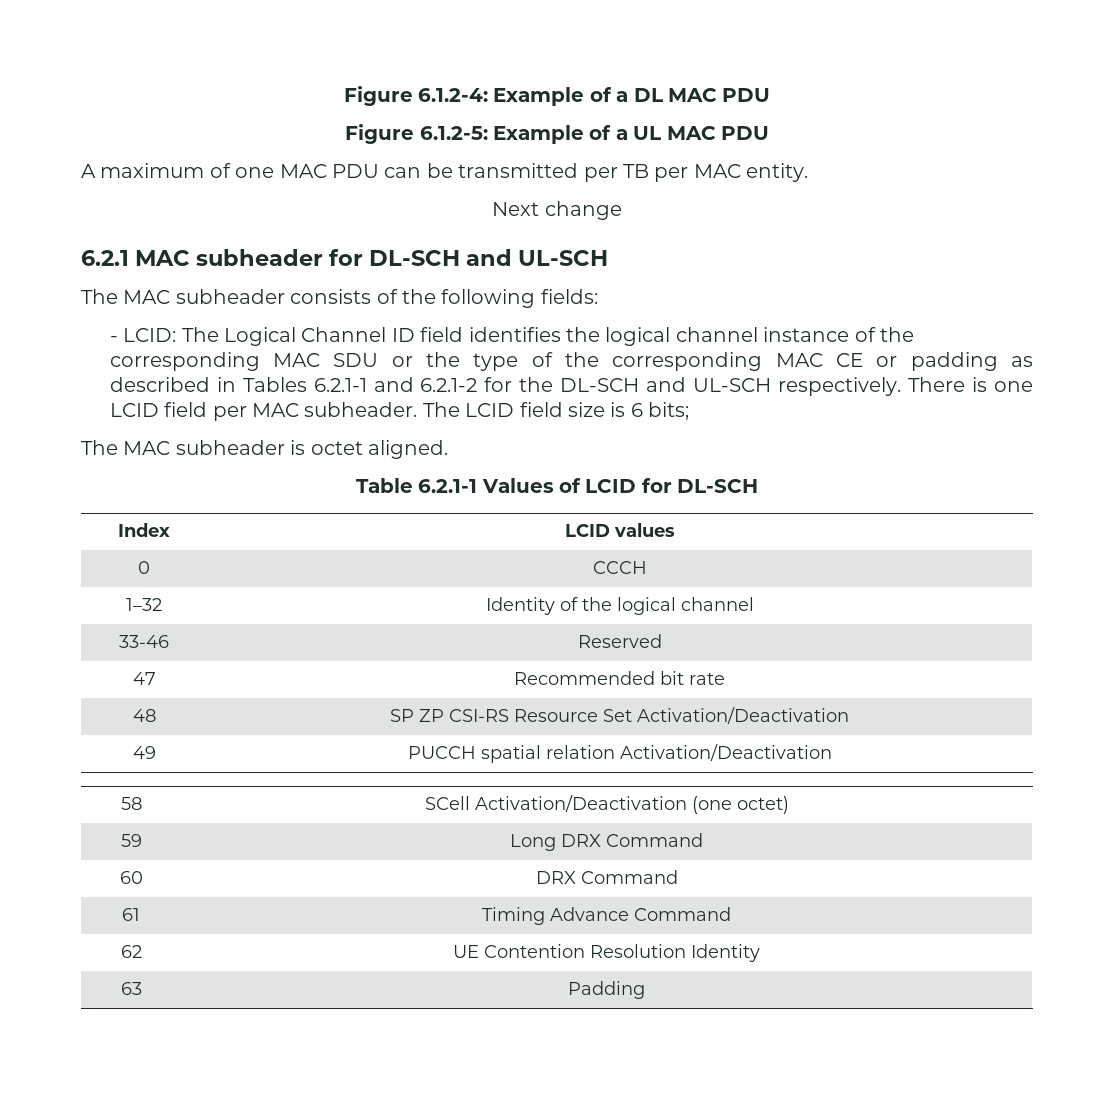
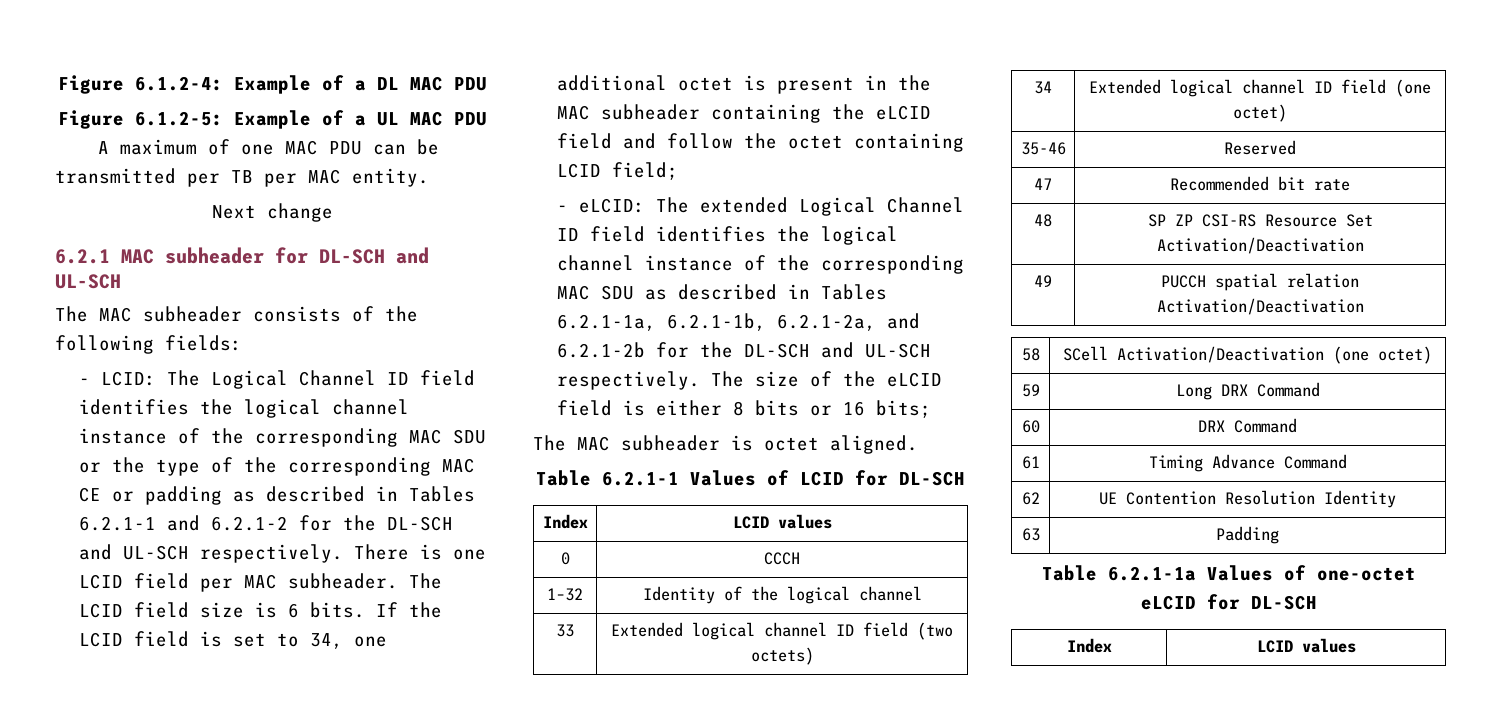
- The LCID field size is 6 bits;
+ The LCID field size is 6 bits. If the LCID field is set to 34, one additional octet is present in the MAC subheader containing the eLCID field and follow the octet containing LCID field;
+ - eLCID: The extended Logical Channel ID field identifies the logical channel instance of the corresponding MAC SDU as described in Tables 6.2.1-1a, 6.2.1-1b, 6.2.1-2a, and 6.2.1-2b for the DL-SCH and UL-SCH respectively. The size of the eLCID field is either 8 bits or 16 bits;
- 33-46 | Reserved
+ 33 | Extended logical channel ID field (two octets)
+ 34 | Extended logical channel ID field (one octet)
+ 35-46 | Reserved
+ Table 6.2.1-1a Values of one-octet eLCID for DL-SCH
+ Index | LCID values

